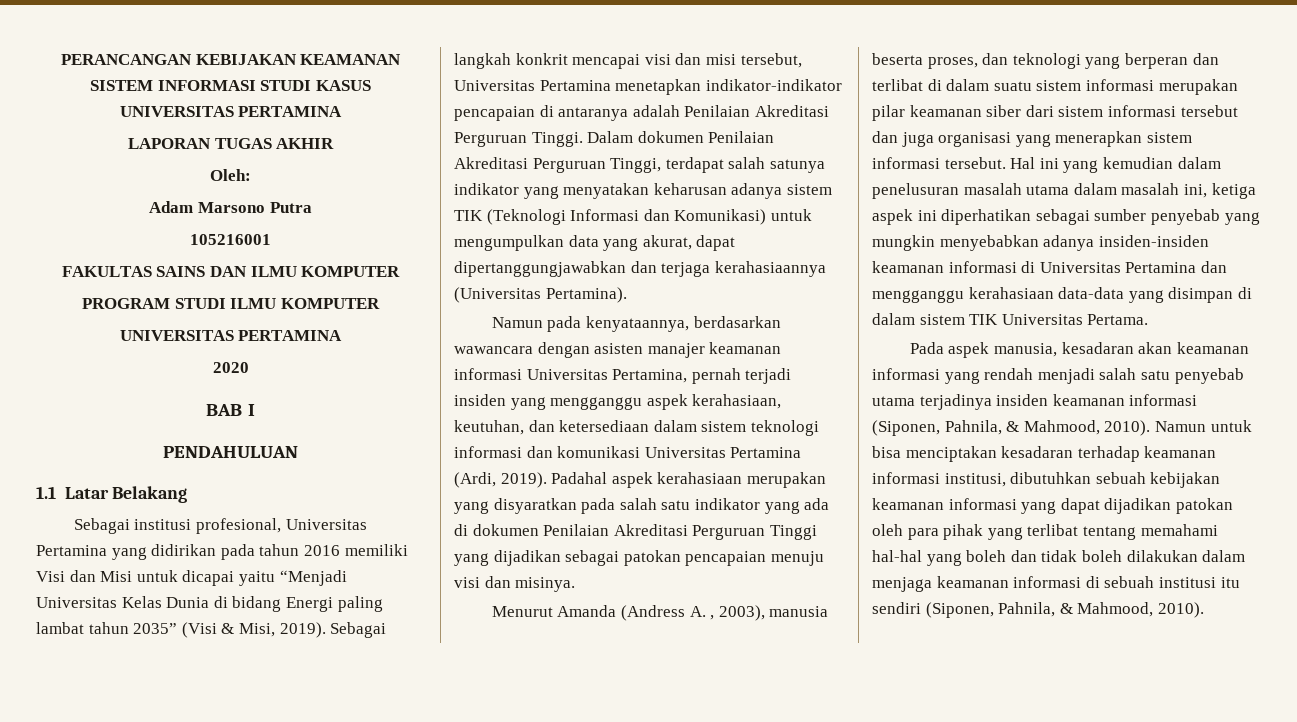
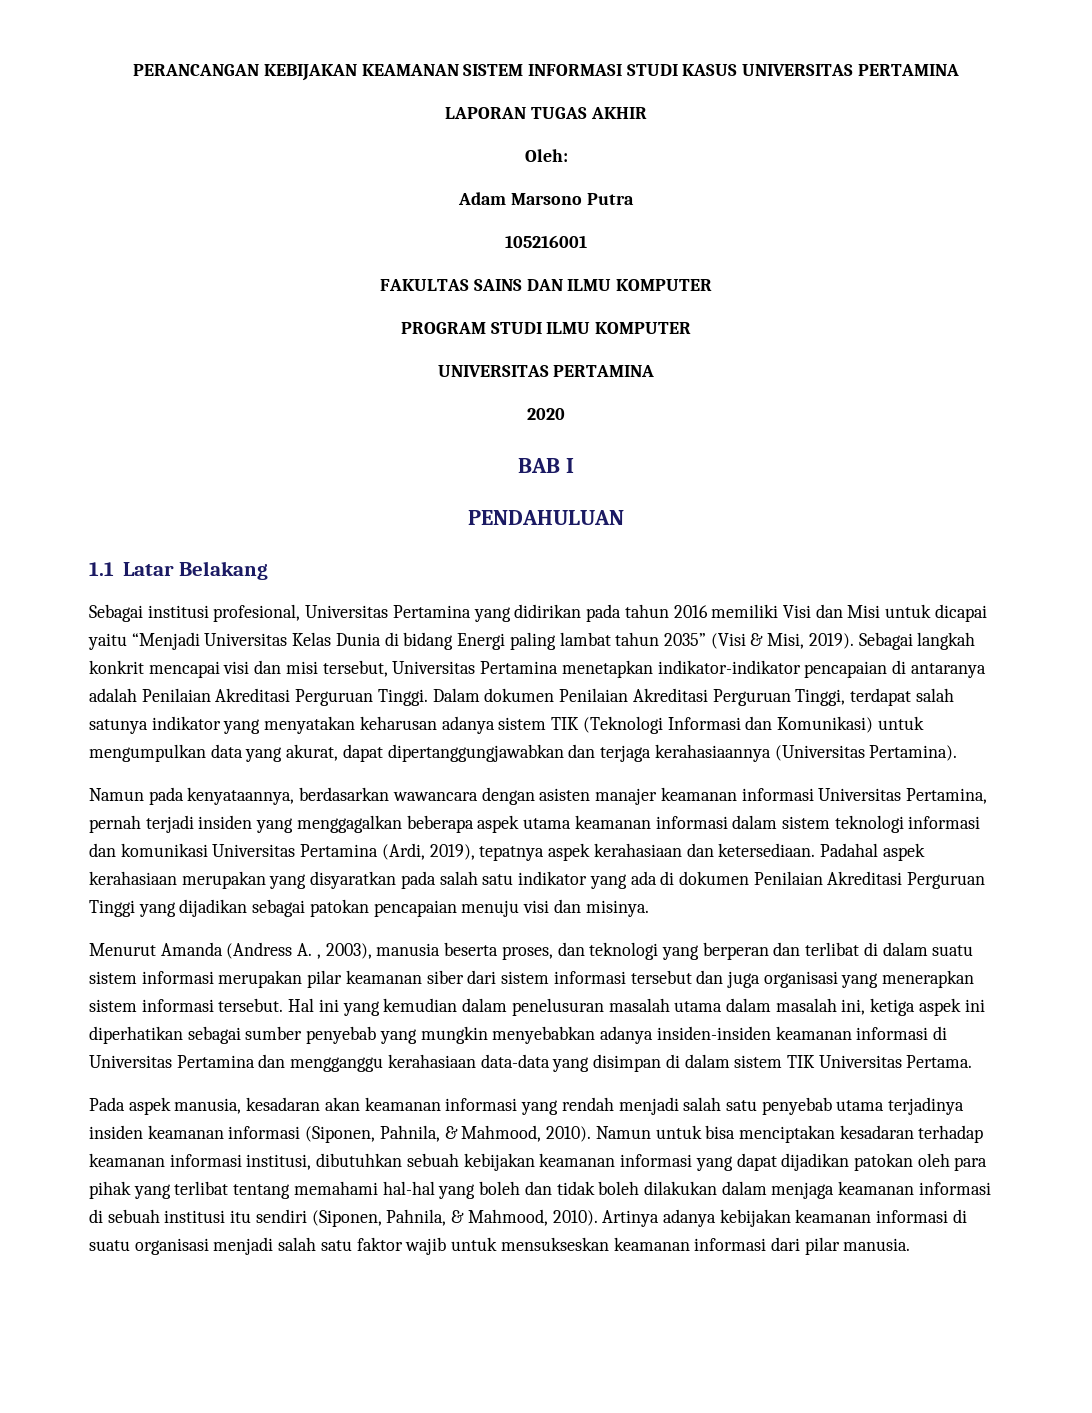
- Namun pada kenyataannya, berdasarkan wawancara dengan asisten manajer keamanan informasi Universitas Pertamina, pernah terjadi insiden yang mengganggu aspek kerahasiaan, keutuhan, dan ketersediaan dalam sistem teknologi informasi dan komunikasi Universitas Pertamina (Ardi, 2019).
+ Namun pada kenyataannya, berdasarkan wawancara dengan asisten manajer keamanan informasi Universitas Pertamina, pernah terjadi insiden yang menggagalkan beberapa aspek utama keamanan informasi dalam sistem teknologi informasi dan komunikasi Universitas Pertamina (Ardi, 2019), tepatnya aspek kerahasiaan dan ketersediaan.
+ Artinya adanya kebijakan keamanan informasi di suatu organisasi menjadi salah satu faktor wajib untuk mensukseskan keamanan informasi dari pilar manusia.

